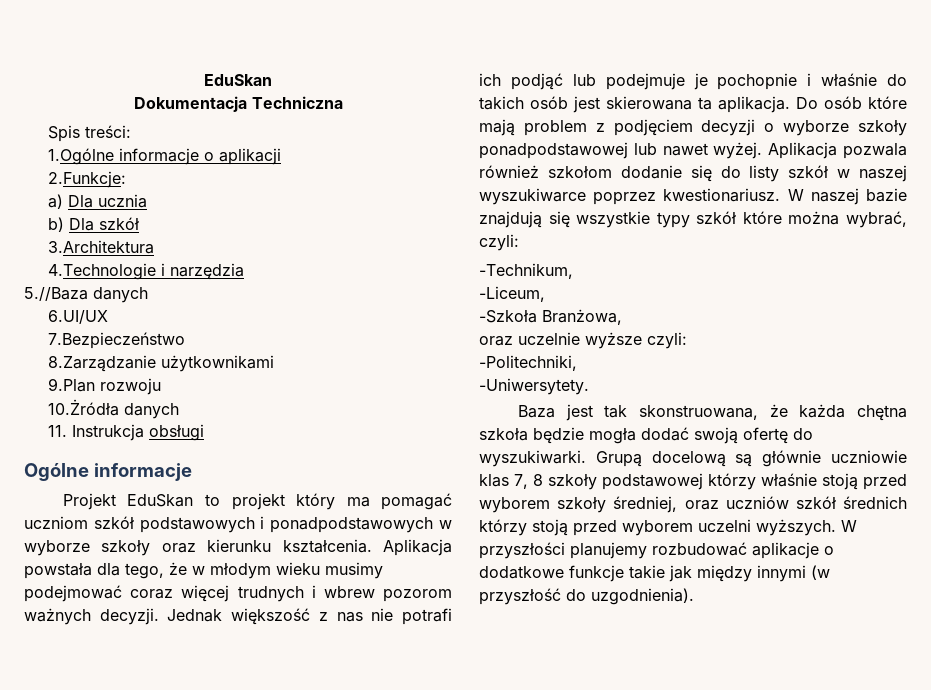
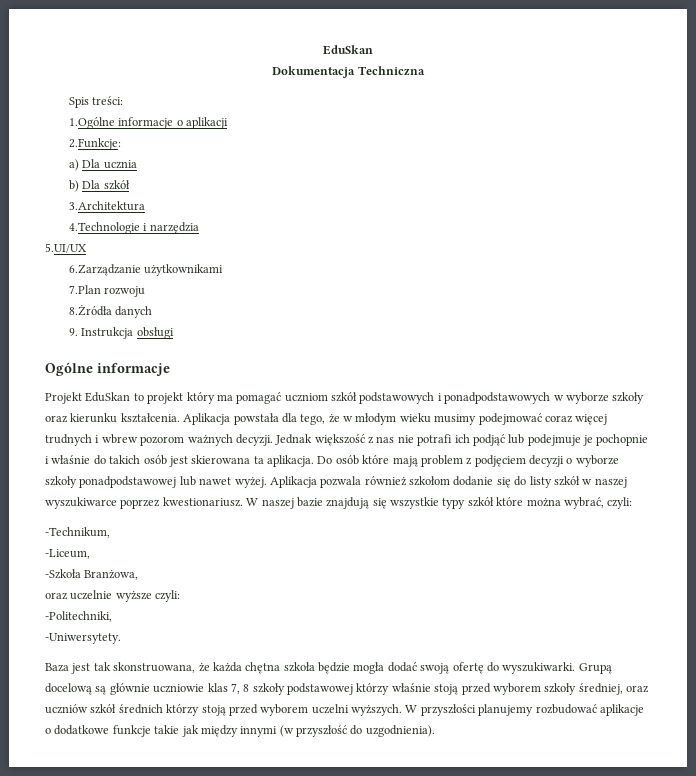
- 5.//Baza danych
- 6.UI/UX
- 7.Bezpieczeństwo
- 8.Zarządzanie użytkownikami
- 9.Plan rozwoju
- 10.Żródła danych
- 11. Instrukcja obsługi
+ 5.UI/UX
+ 6.Zarządzanie użytkownikami
+ 7.Plan rozwoju
+ 8.Żródła danych
+ 9. Instrukcja obsługi

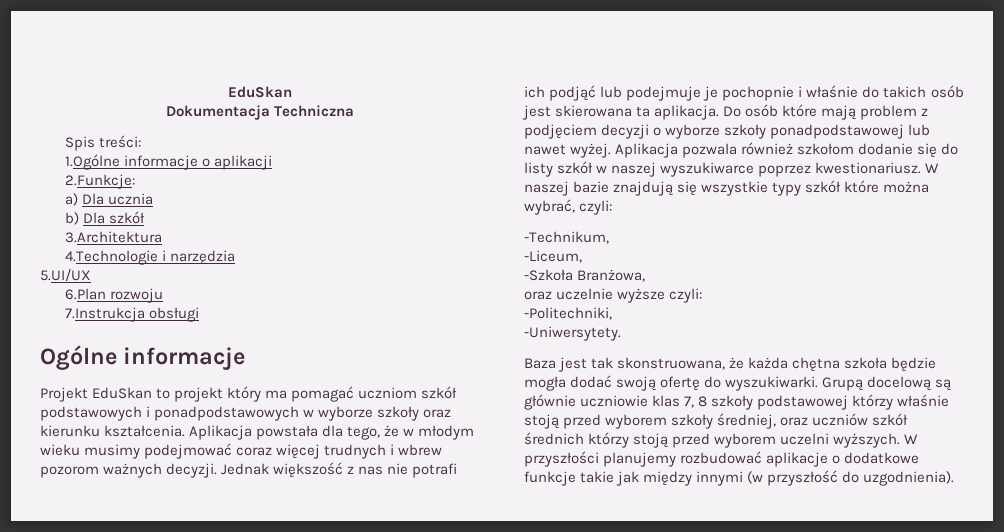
- 6.Zarządzanie użytkownikami
- 7.Plan rozwoju
- 8.Żródła danych
- 9. Instrukcja obsługi
+ 6.Plan rozwoju
+ 7.Instrukcja obsługi

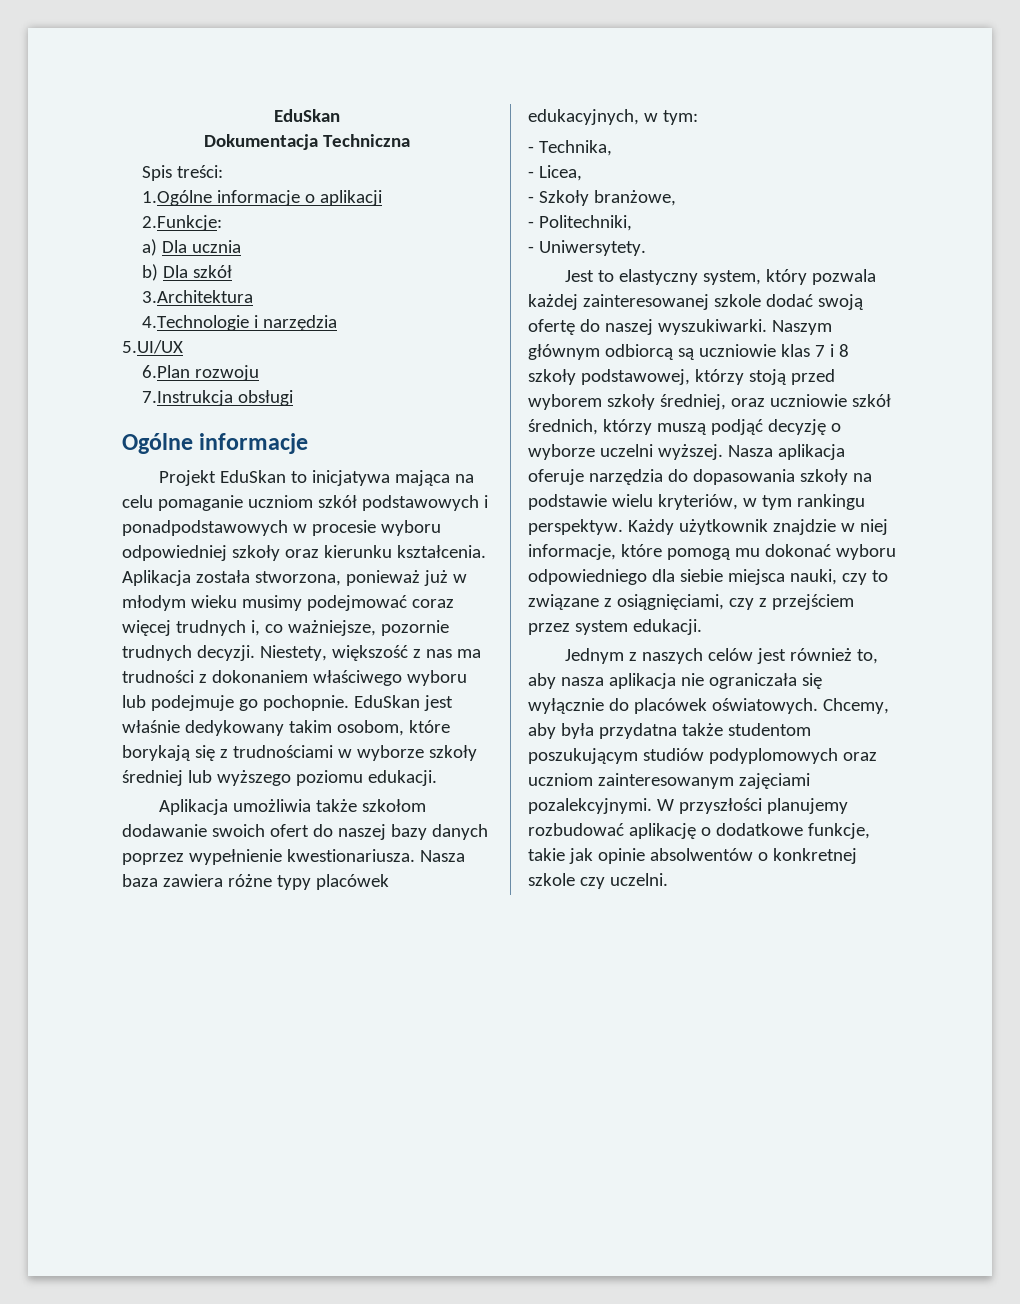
- Projekt EduSkan to projekt który ma pomagać uczniom szkół podstawowych i ponadpodstawowych w wyborze szkoły oraz kierunku kształcenia.
+ Projekt EduSkan to inicjatywa mająca na celu pomaganie uczniom szkół podstawowych i ponadpodstawowych w procesie wyboru odpowiedniej szkoły oraz kierunku kształcenia.
- Aplikacja powstała dla tego, że w młodym wieku musimy podejmować coraz więcej trudnych i wbrew pozorom ważnych decyzji. Jednak większość z nas nie potrafi ich podjąć lub podejmuje je pochopnie i właśnie do takich osób jest skierowana ta aplikacja. Do osób które mają problem z podjęciem decyzji o wyborze szkoły ponadpodstawowej lub nawet wyżej. Aplikacja pozwala również szkołom dodanie się do listy szkół w naszej wyszukiwarce poprzez kwestionariusz. W naszej bazie znajdują się wszystkie typy szkół które można wybrać, czyli:
- -Technikum,
- -Liceum,
- -Szkoła Branżowa,
- oraz uczelnie wyższe czyli:
- -Politechniki,
- -Uniwersytety.
- Baza jest tak skonstruowana, że każda chętna szkoła będzie mogła dodać swoją ofertę do wyszukiwarki. Grupą docelową są głównie uczniowie klas 7, 8 szkoły podstawowej którzy właśnie stoją przed wyborem szkoły średniej, oraz uczniów szkół średnich którzy stoją przed wyborem uczelni wyższych.
+ Aplikacja została stworzona, ponieważ już w młodym wieku musimy podejmować coraz więcej trudnych i, co ważniejsze, pozornie trudnych decyzji. Niestety, większość z nas ma trudności z dokonaniem właściwego wyboru lub podejmuje go pochopnie. EduSkan jest właśnie dedykowany takim osobom, które borykają się z trudnościami w wyborze szkoły średniej lub wyższego poziomu edukacji.
+ Aplikacja umożliwia także szkołom dodawanie swoich ofert do naszej bazy danych poprzez wypełnienie kwestionariusza. Nasza baza zawiera różne typy placówek edukacyjnych, w tym:
+ - Technika,
+ - Licea,
+ - Szkoły branżowe,
+ - Politechniki,
+ - Uniwersytety.
+ Jest to elastyczny system, który pozwala każdej zainteresowanej szkole dodać swoją ofertę do naszej wyszukiwarki. Naszym głównym odbiorcą są uczniowie klas 7 i 8 szkoły podstawowej, którzy stoją przed wyborem szkoły średniej, oraz uczniowie szkół średnich, którzy muszą podjąć decyzję o wyborze uczelni wyższej. Nasza aplikacja oferuje narzędzia do dopasowania szkoły na podstawie wielu kryteriów, w tym rankingu perspektyw. Każdy użytkownik znajdzie w niej informacje, które pomogą mu dokonać wyboru odpowiedniego dla siebie miejsca nauki, czy to związane z osiągnięciami, czy z przejściem przez system edukacji.
+ Jednym z naszych celów jest również to, aby nasza aplikacja nie ograniczała się wyłącznie do placówek oświatowych. Chcemy, aby była przydatna także studentom poszukującym studiów podyplomowych oraz uczniom zainteresowanym zajęciami pozalekcyjnymi.
- W przyszłości planujemy rozbudować aplikacje o dodatkowe funkcje takie jak między innymi (w przyszłość do uzgodnienia).
+ W przyszłości planujemy rozbudować aplikację o dodatkowe funkcje, takie jak opinie absolwentów o konkretnej szkole czy uczelni.

